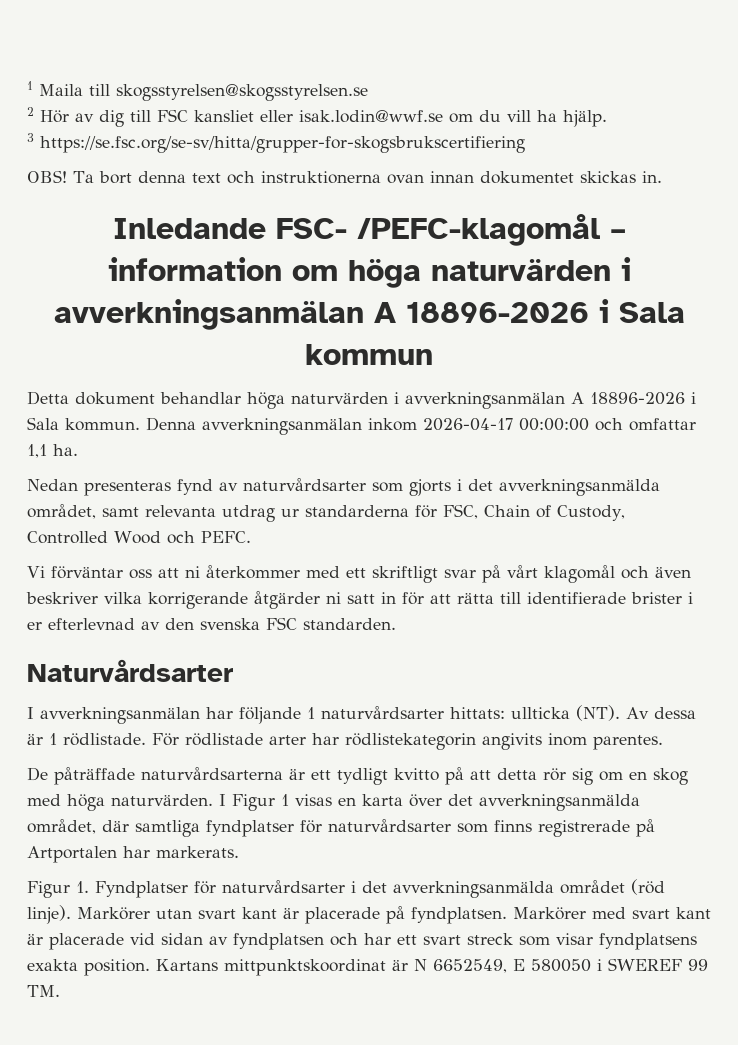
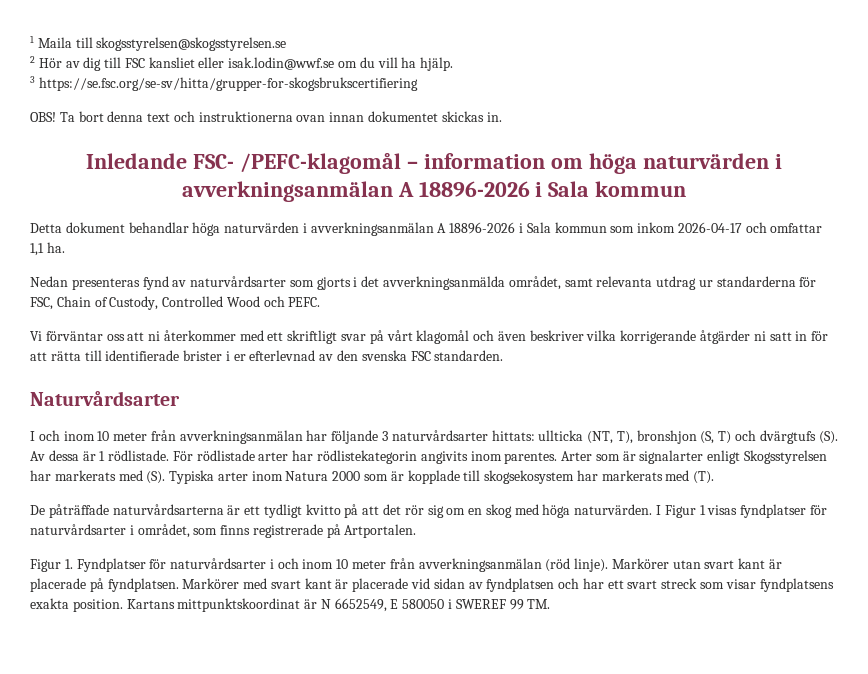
- Detta dokument behandlar höga naturvärden i avverkningsanmälan A 18896-2026 i Sala kommun. Denna avverkningsanmälan inkom 2026-04-17 00:00:00 och omfattar 1,1 ha.
+ Detta dokument behandlar höga naturvärden i avverkningsanmälan A 18896-2026 i Sala kommun som inkom 2026-04-17 och omfattar 1,1 ha.
- I avverkningsanmälan har följande 1 naturvårdsarter hittats: ullticka (NT). Av dessa är 1 rödlistade.
+ I och inom 10 meter från avverkningsanmälan har följande 3 naturvårdsarter hittats: ullticka (NT, T), bronshjon (S, T) och dvärgtufs (S). Av dessa är 1 rödlistade.
+ Arter som är signalarter enligt Skogsstyrelsen har markerats med (S). Typiska arter inom Natura 2000 som är kopplade till skogsekosystem har markerats med (T).
- De påträffade naturvårdsarterna är ett tydligt kvitto på att detta rör sig om en skog med höga naturvärden.
+ De påträffade naturvårdsarterna är ett tydligt kvitto på att det rör sig om en skog med höga naturvärden.
- I Figur 1 visas en karta över det avverkningsanmälda området, där samtliga fyndplatser för naturvårdsarter som finns registrerade på Artportalen har markerats.
+ I Figur 1 visas fyndplatser för naturvårdsarter i området, som finns registrerade på Artportalen.
- Figur 1. Fyndplatser för naturvårdsarter i det avverkningsanmälda området (röd linje).
+ Figur 1. Fyndplatser för naturvårdsarter i och inom 10 meter från avverkningsanmälan (röd linje).

